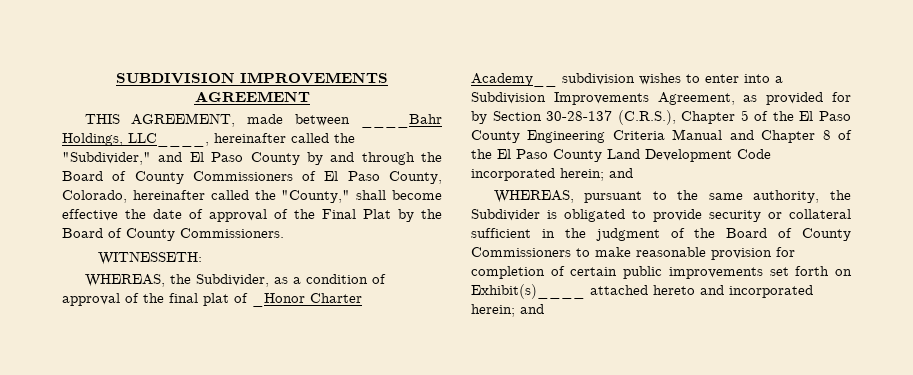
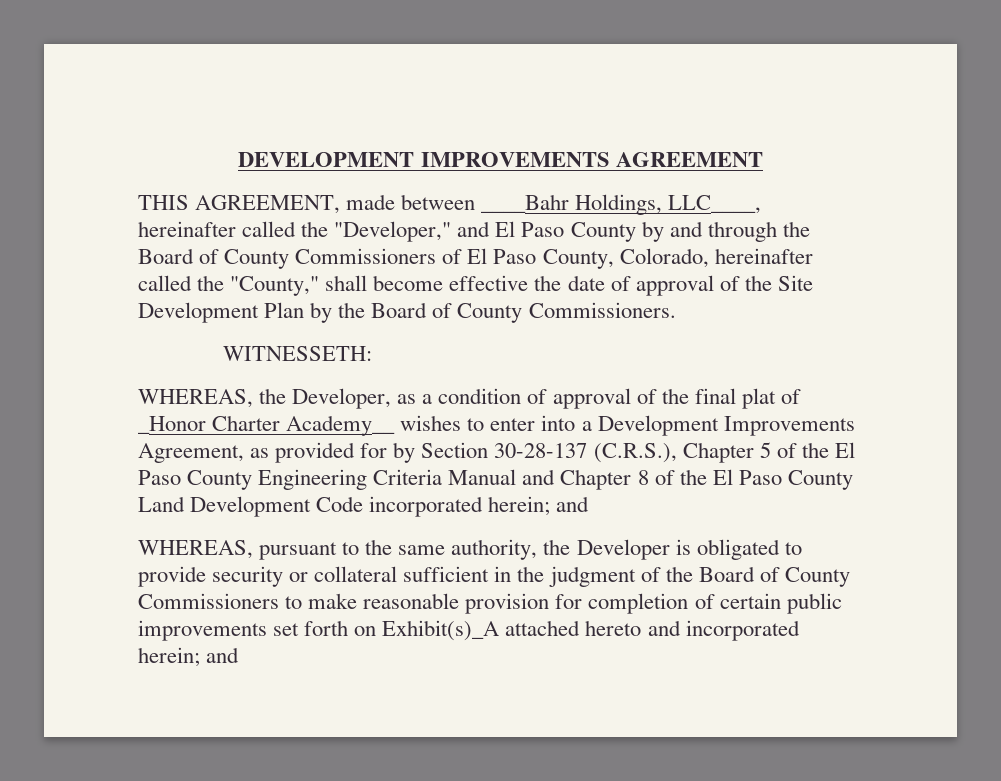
- SUBDIVISION IMPROVEMENTS AGREEMENT
+ DEVELOPMENT IMPROVEMENTS AGREEMENT
- THIS AGREEMENT, made between ____Bahr Holdings, LLC____, hereinafter called the "Subdivider," and El Paso County by and through the Board of County Commissioners of El Paso County, Colorado, hereinafter called the "County," shall become effective the date of approval of the Final Plat by the Board of County Commissioners.
+ THIS AGREEMENT, made between ____Bahr Holdings, LLC____, hereinafter called the "Developer," and El Paso County by and through the Board of County Commissioners of El Paso County, Colorado, hereinafter called the "County," shall become effective the date of approval of the Site Development Plan by the Board of County Commissioners.
- WHEREAS, the Subdivider, as a condition of approval of the final plat of _Honor Charter Academy__ subdivision wishes to enter into a Subdivision Improvements Agreement, as provided for by Section 30-28-137 (C.R.S.), Chapter 5 of the El Paso County Engineering Criteria Manual and Chapter 8 of the El Paso County Land Development Code incorporated herein; and
+ WHEREAS, the Developer, as a condition of approval of the final plat of _Honor Charter Academy__ wishes to enter into a Development Improvements Agreement, as provided for by Section 30-28-137 (C.R.S.), Chapter 5 of the El Paso County Engineering Criteria Manual and Chapter 8 of the El Paso County Land Development Code incorporated herein; and
- WHEREAS, pursuant to the same authority, the Subdivider is obligated to provide security or collateral sufficient in the judgment of the Board of County Commissioners to make reasonable provision for completion of certain public improvements set forth on Exhibit(s)____ attached hereto and incorporated herein; and
+ WHEREAS, pursuant to the same authority, the Developer is obligated to provide security or collateral sufficient in the judgment of the Board of County Commissioners to make reasonable provision for completion of certain public improvements set forth on Exhibit(s)_A attached hereto and incorporated herein; and

